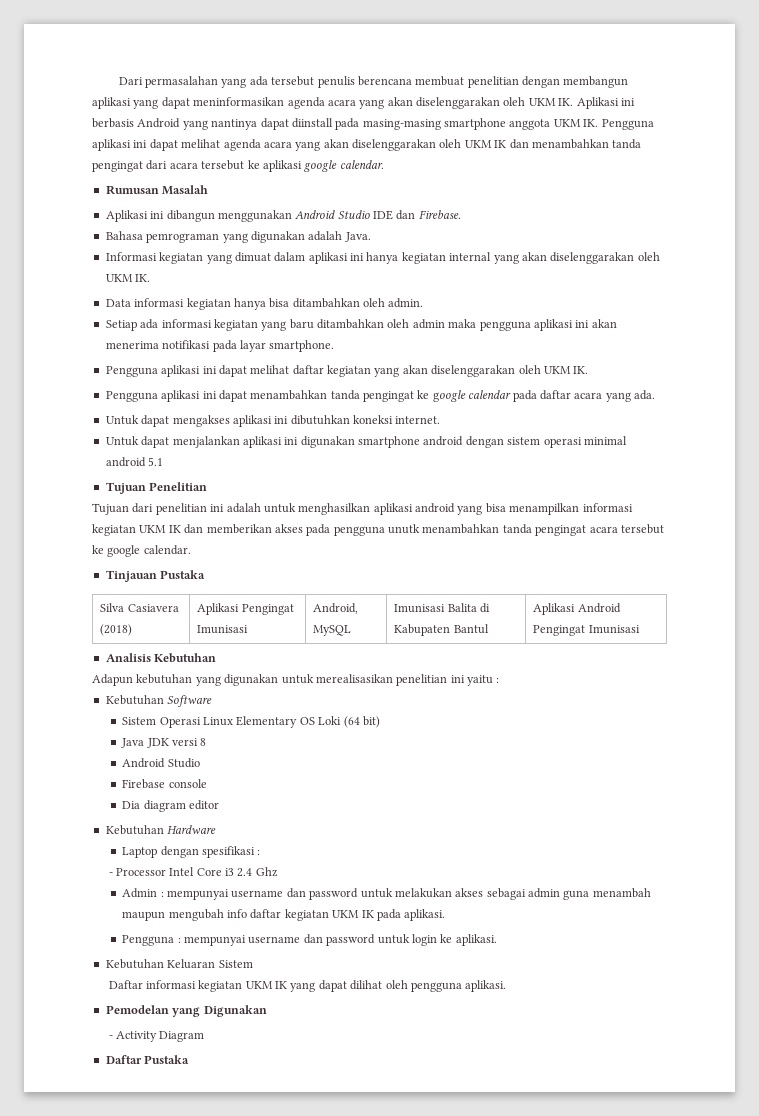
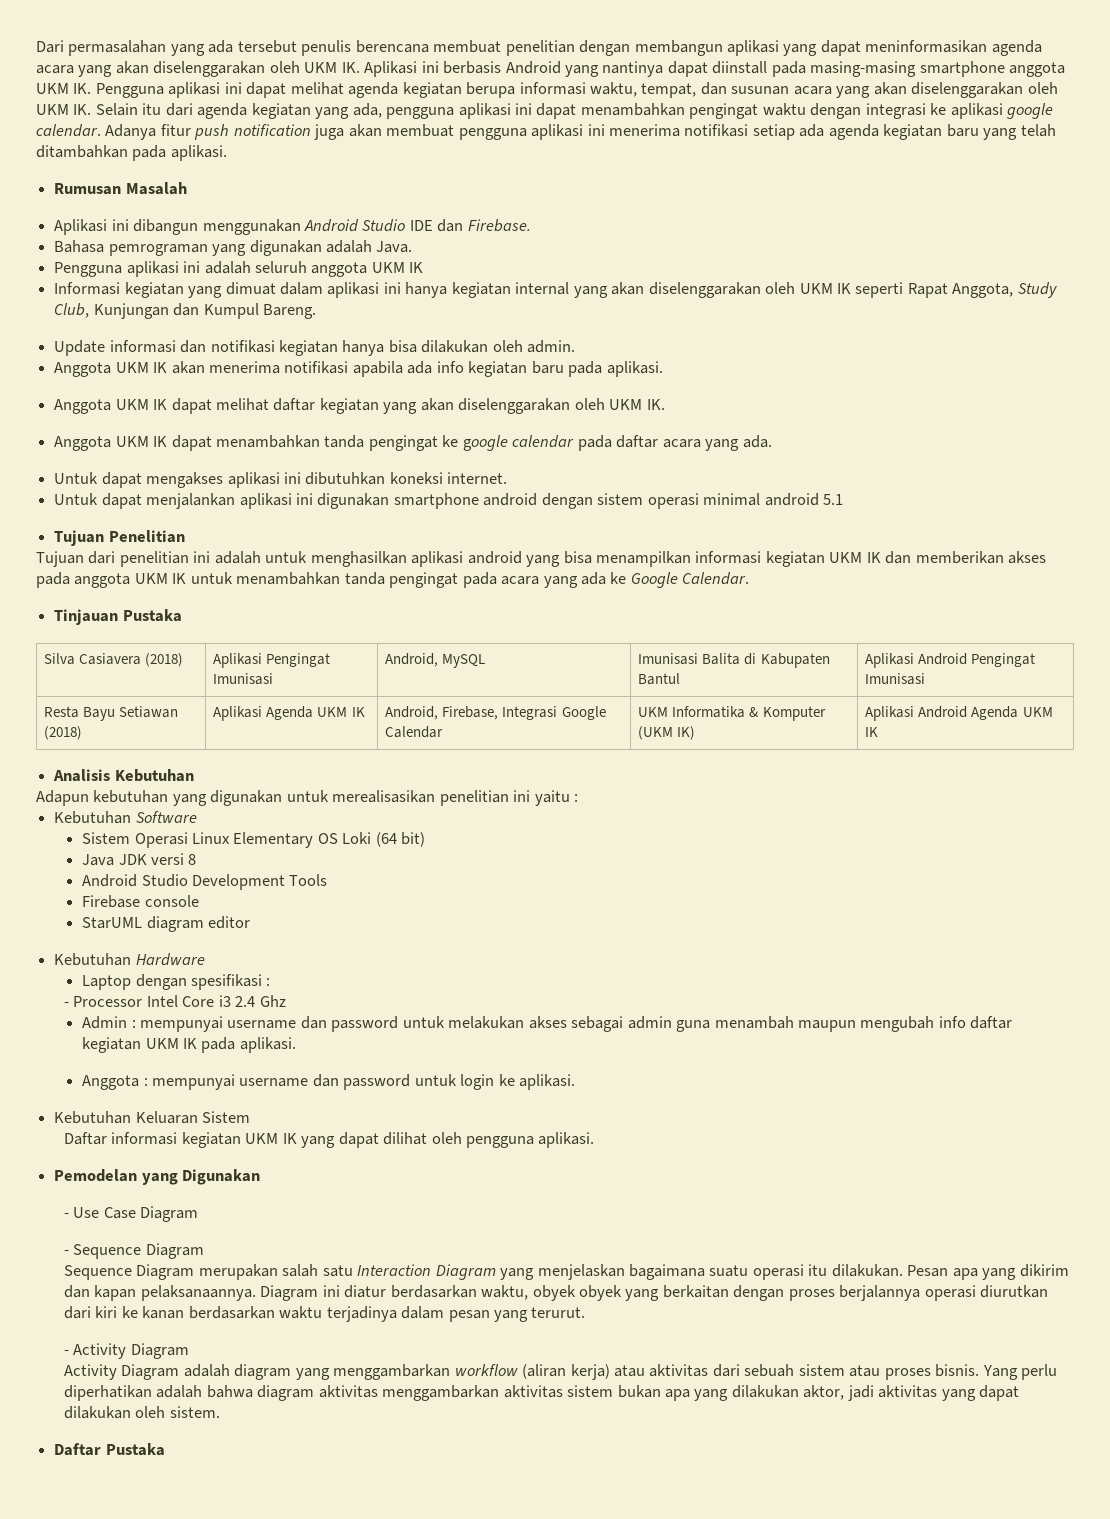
- Dari permasalahan yang ada tersebut penulis berencana membuat penelitian dengan membangun aplikasi yang dapat meninformasikan agenda acara yang akan diselenggarakan oleh UKM IK. Aplikasi ini berbasis Android yang nantinya dapat diinstall pada masing-masing smartphone anggota UKM IK. Pengguna aplikasi ini dapat melihat agenda acara yang akan diselenggarakan oleh UKM IK dan menambahkan tanda pengingat dari acara tersebut ke aplikasi google calendar.
+ Dari permasalahan yang ada tersebut penulis berencana membuat penelitian dengan membangun aplikasi yang dapat meninformasikan agenda acara yang akan diselenggarakan oleh UKM IK. Aplikasi ini berbasis Android yang nantinya dapat diinstall pada masing-masing smartphone anggota UKM IK. Pengguna aplikasi ini dapat melihat agenda kegiatan berupa informasi waktu, tempat, dan susunan acara yang akan diselenggarakan oleh UKM IK. Selain itu dari agenda kegiatan yang ada, pengguna aplikasi ini dapat menambahkan pengingat waktu dengan integrasi ke aplikasi google calendar. Adanya fitur push notification juga akan membuat pengguna aplikasi ini menerima notifikasi setiap ada agenda kegiatan baru yang telah ditambahkan pada aplikasi.
+ Pengguna aplikasi ini adalah seluruh anggota UKM IK
- Informasi kegiatan yang dimuat dalam aplikasi ini hanya kegiatan internal yang akan diselenggarakan oleh UKM IK.
- Data informasi kegiatan hanya bisa ditambahkan oleh admin.
+ Informasi kegiatan yang dimuat dalam aplikasi ini hanya kegiatan internal yang akan diselenggarakan oleh UKM IK seperti Rapat Anggota, Study Club, Kunjungan dan Kumpul Bareng.
+ Update informasi dan notifikasi kegiatan hanya bisa dilakukan oleh admin.
- Setiap ada informasi kegiatan yang baru ditambahkan oleh admin maka pengguna aplikasi ini akan menerima notifikasi pada layar smartphone.
- Pengguna aplikasi ini dapat melihat daftar kegiatan yang akan diselenggarakan oleh UKM IK.
+ Anggota UKM IK akan menerima notifikasi apabila ada info kegiatan baru pada aplikasi.
+ Anggota UKM IK dapat melihat daftar kegiatan yang akan diselenggarakan oleh UKM IK.
- Pengguna aplikasi ini dapat menambahkan tanda pengingat ke google calendar pada daftar acara yang ada.
+ Anggota UKM IK dapat menambahkan tanda pengingat ke google calendar pada daftar acara yang ada.
- Tujuan dari penelitian ini adalah untuk menghasilkan aplikasi android yang bisa menampilkan informasi kegiatan UKM IK dan memberikan akses pada pengguna unutk menambahkan tanda pengingat acara tersebut ke google calendar.
+ Tujuan dari penelitian ini adalah untuk menghasilkan aplikasi android yang bisa menampilkan informasi kegiatan UKM IK dan memberikan akses pada anggota UKM IK untuk menambahkan tanda pengingat pada acara yang ada ke Google Calendar.
+ Resta Bayu Setiawan (2018) | Aplikasi Agenda UKM IK | Android, Firebase, Integrasi Google Calendar | UKM Informatika & Komputer (UKM IK) | Aplikasi Android Agenda UKM IK
  Java JDK versi 8
- Android Studio
+ Android Studio Development Tools
- Dia diagram editor
+ StarUML diagram editor
- Pengguna : mempunyai username dan password untuk login ke aplikasi.
+ Anggota : mempunyai username dan password untuk login ke aplikasi.
+ - Use Case Diagram
+ - Sequence Diagram
+ Sequence Diagram merupakan salah satu Interaction Diagram yang menjelaskan bagaimana suatu operasi itu dilakukan. Pesan apa yang dikirim dan kapan pelaksanaannya. Diagram ini diatur berdasarkan waktu, obyek obyek yang berkaitan dengan proses berjalannya operasi diurutkan dari kiri ke kanan berdasarkan waktu terjadinya dalam pesan yang terurut.
  - Activity Diagram
+ Activity Diagram adalah diagram yang menggambarkan workflow (aliran kerja) atau aktivitas dari sebuah sistem atau proses bisnis. Yang perlu diperhatikan adalah bahwa diagram aktivitas menggambarkan aktivitas sistem bukan apa yang dilakukan aktor, jadi aktivitas yang dapat dilakukan oleh sistem.

